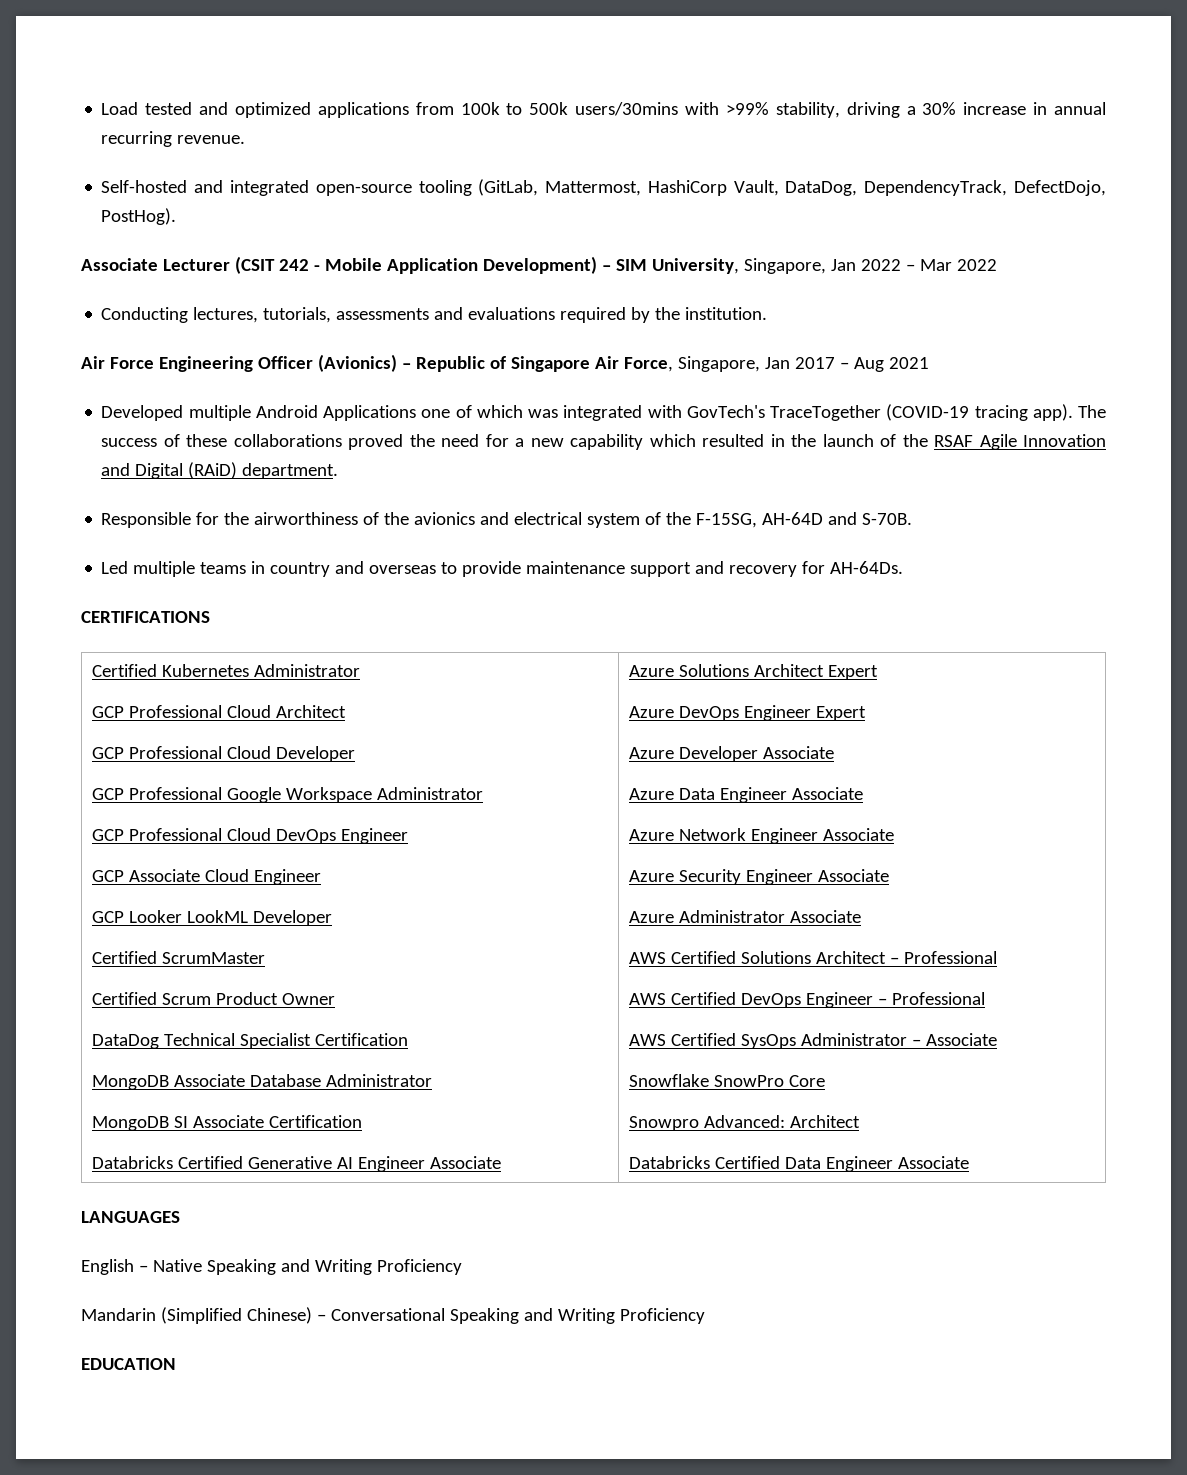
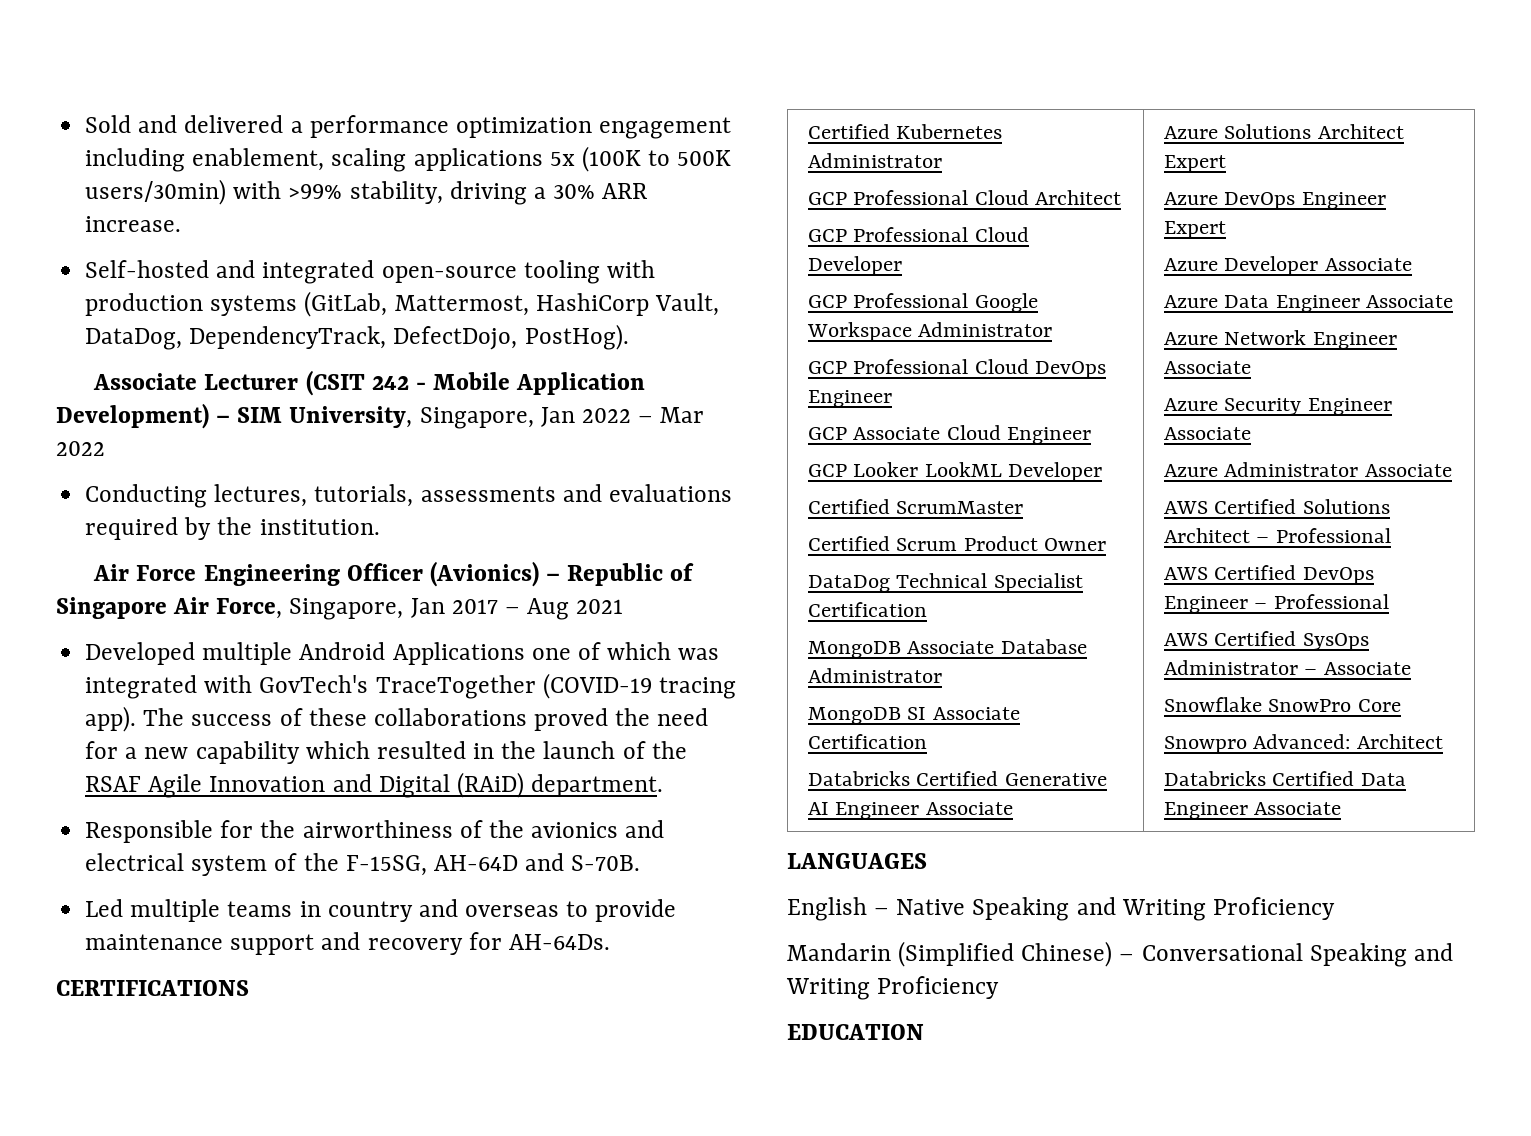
- Load tested and optimized applications from 100k to 500k users/30mins with >99% stability, driving a 30% increase in annual recurring revenue.
+ Sold and delivered a performance optimization engagement including enablement, scaling applications 5x (100K to 500K users/30min) with >99% stability, driving a 30% ARR increase.
- Self-hosted and integrated open-source tooling (GitLab, Mattermost, HashiCorp Vault, DataDog, DependencyTrack, DefectDojo, PostHog).
+ Self-hosted and integrated open-source tooling with production systems (GitLab, Mattermost, HashiCorp Vault, DataDog, DependencyTrack, DefectDojo, PostHog).

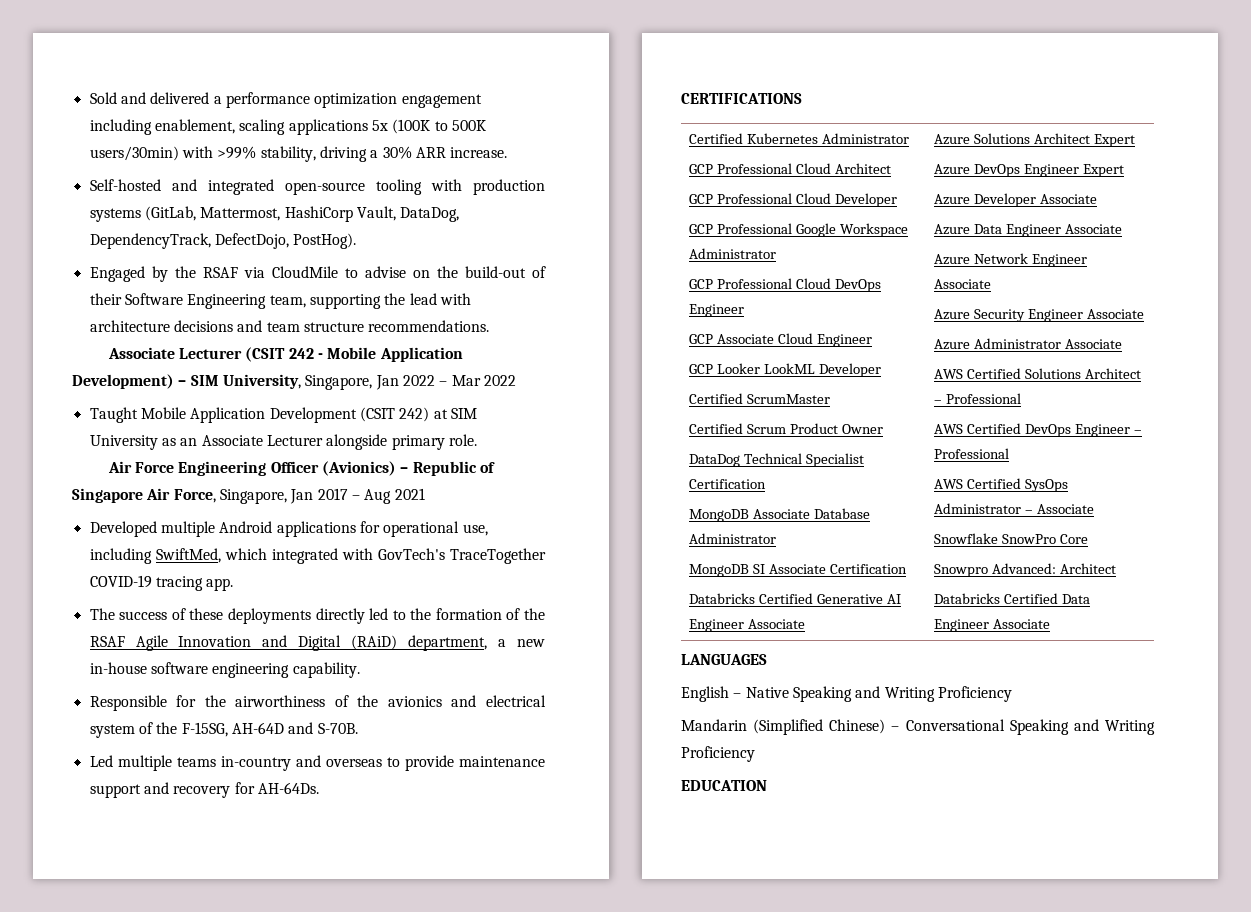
+ Engaged by the RSAF via CloudMile to advise on the build-out of their Software Engineering team, supporting the lead with architecture decisions and team structure recommendations.
- Conducting lectures, tutorials, assessments and evaluations required by the institution.
+ Taught Mobile Application Development (CSIT 242) at SIM University as an Associate Lecturer alongside primary role.
- Developed multiple Android Applications one of which was integrated with GovTech's TraceTogether (COVID-19 tracing app). The success of these collaborations proved the need for a new capability which resulted in the launch of the RSAF Agile Innovation and Digital (RAiD) department.
+ Developed multiple Android applications for operational use, including SwiftMed, which integrated with GovTech's TraceTogether COVID-19 tracing app.
+ The success of these deployments directly led to the formation of the RSAF Agile Innovation and Digital (RAiD) department, a new in-house software engineering capability.
- Led multiple teams in country and overseas to provide maintenance support and recovery for AH-64Ds.
+ Led multiple teams in-country and overseas to provide maintenance support and recovery for AH-64Ds.

